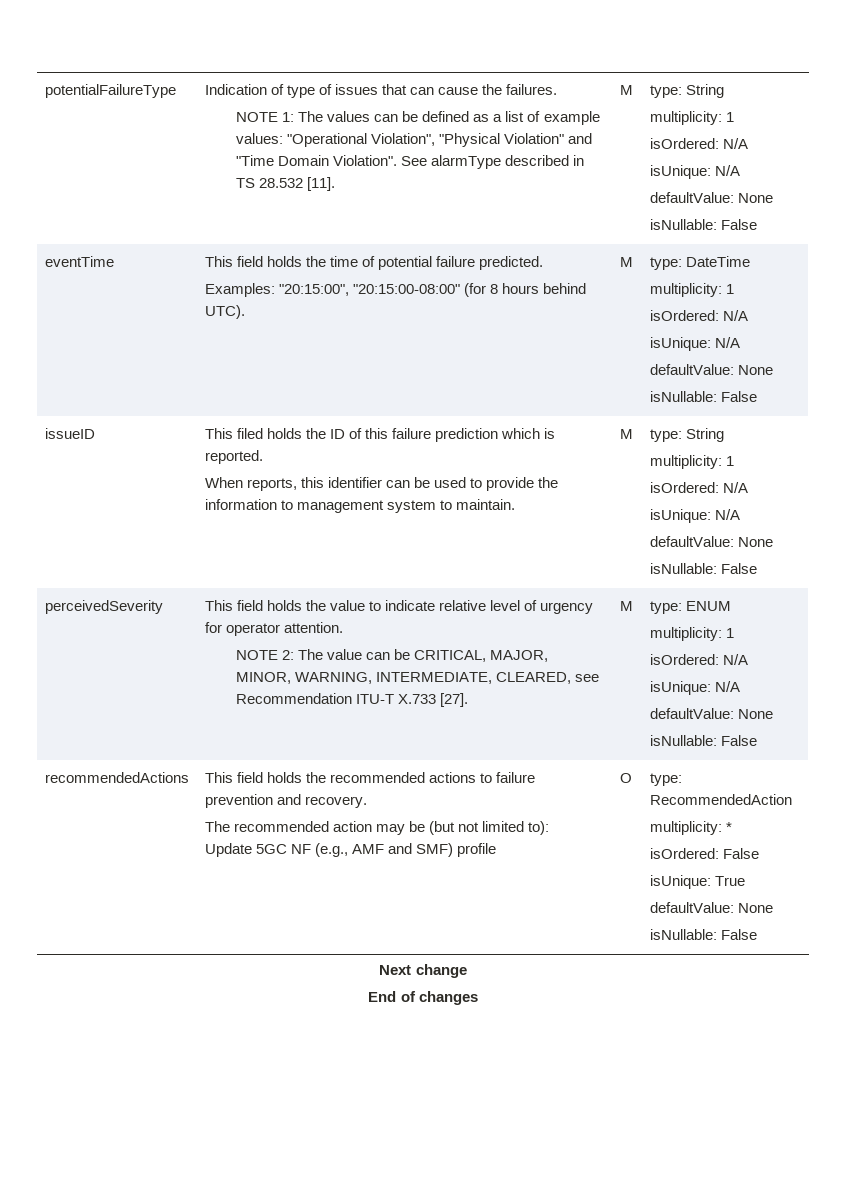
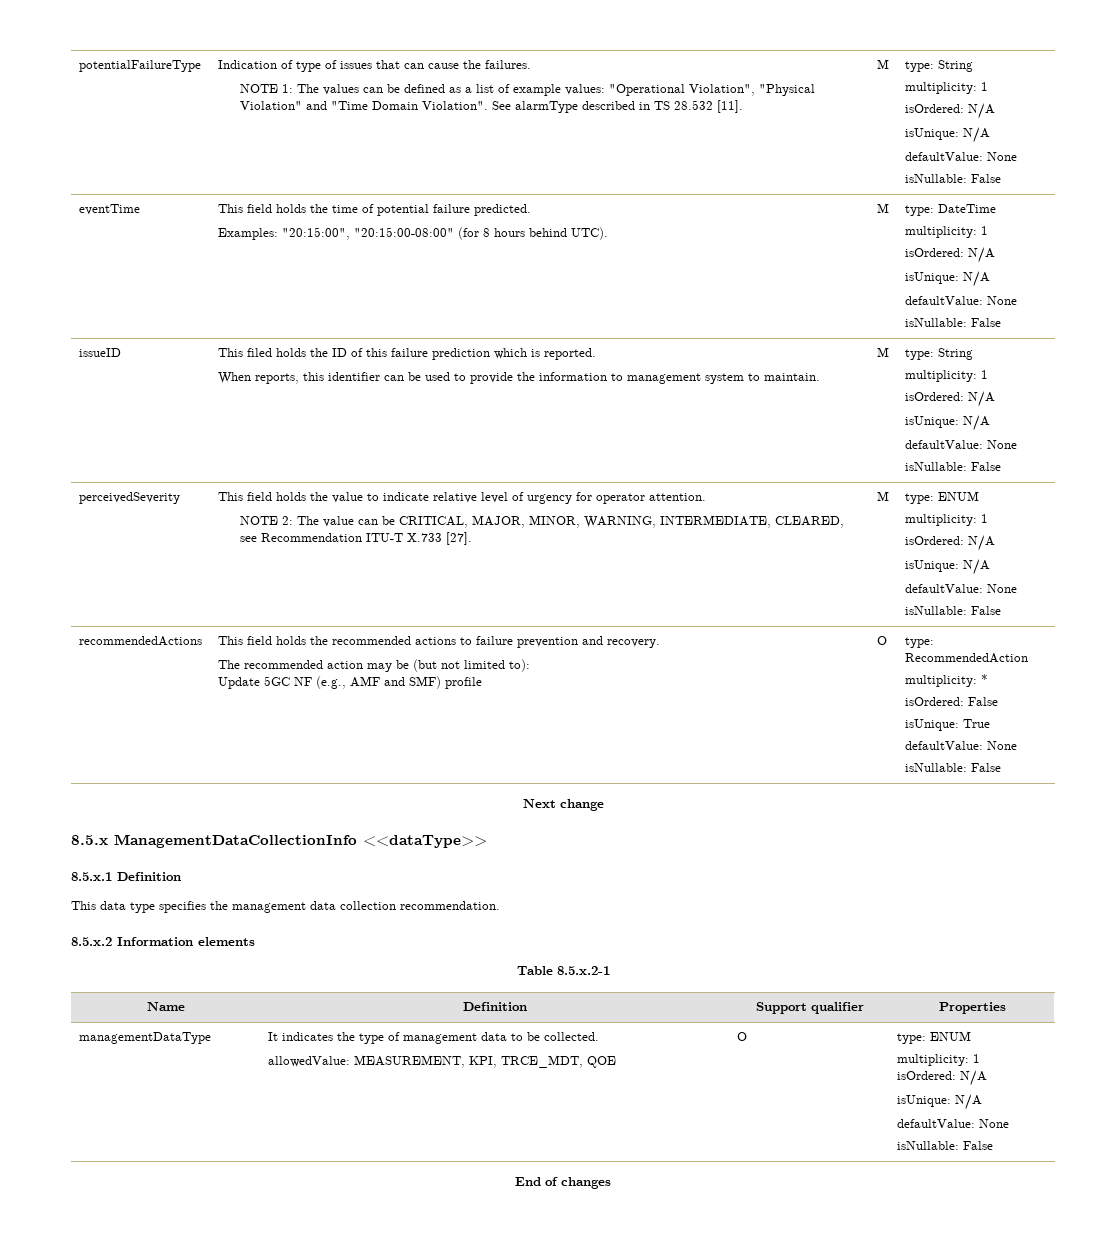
+ 8.5.x ManagementDataCollectionInfo <<dataType>>
+ 8.5.x.1 Definition
+ This data type specifies the management data collection recommendation.
+ 8.5.x.2 Information elements
+ Table 8.5.x.2-1
+ Name | Definition | Support qualifier | Properties
+ managementDataType | It indicates the type of management data to be collected.
+ allowedValue: MEASUREMENT, KPI, TRCE_MDT, QOE | O | type: ENUM
+ multiplicity: 1
+ isOrdered: N/A
+ isUnique: N/A
+ defaultValue: None
+ isNullable: False

